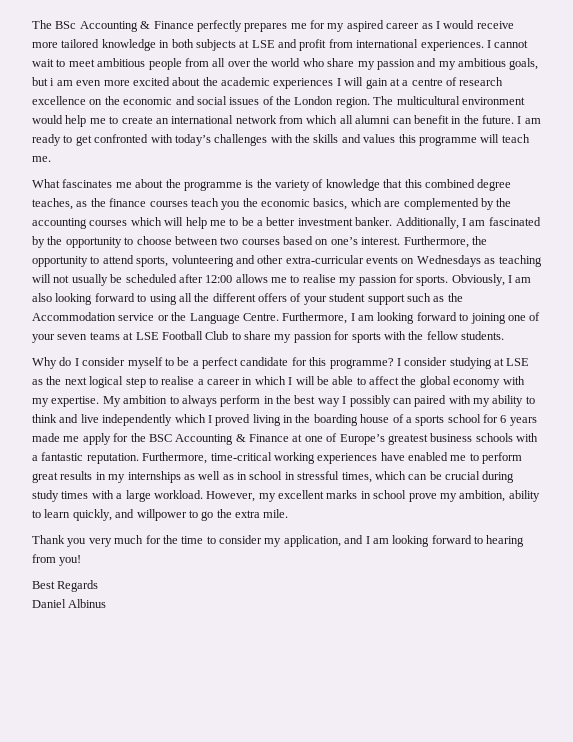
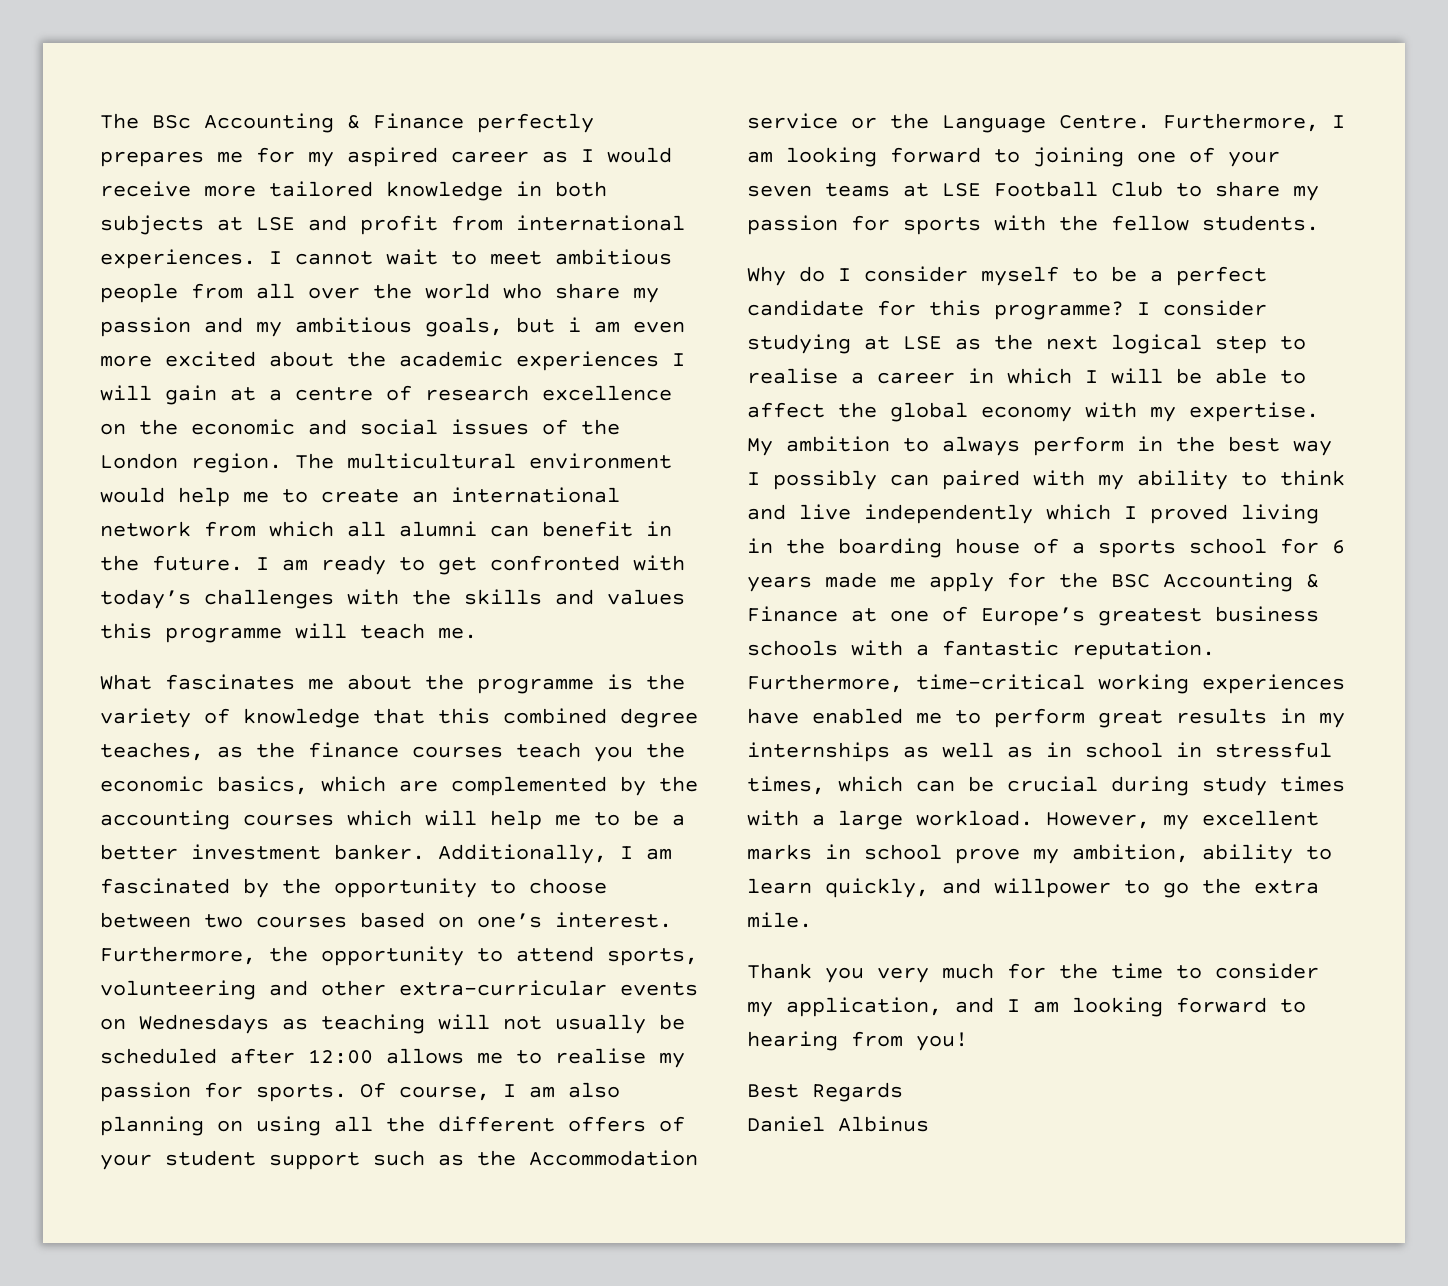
- Obviously, I am also looking forward to using all the different offers of your student support such as the Accommodation service or the Language Centre.
+ Of course, I am also planning on using all the different offers of your student support such as the Accommodation service or the Language Centre.

